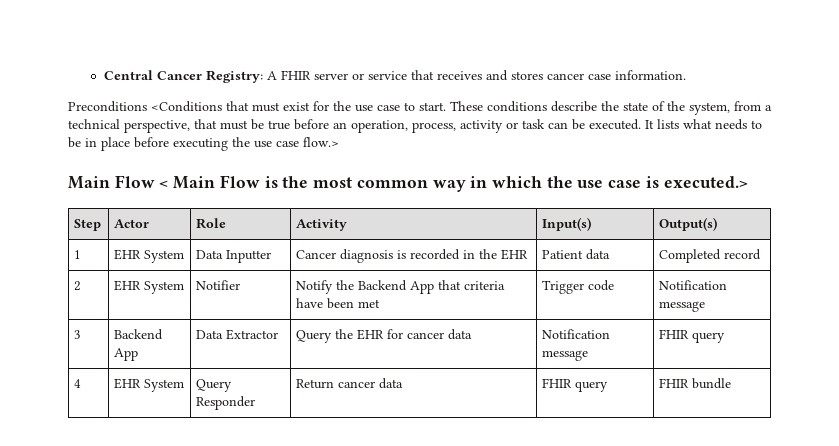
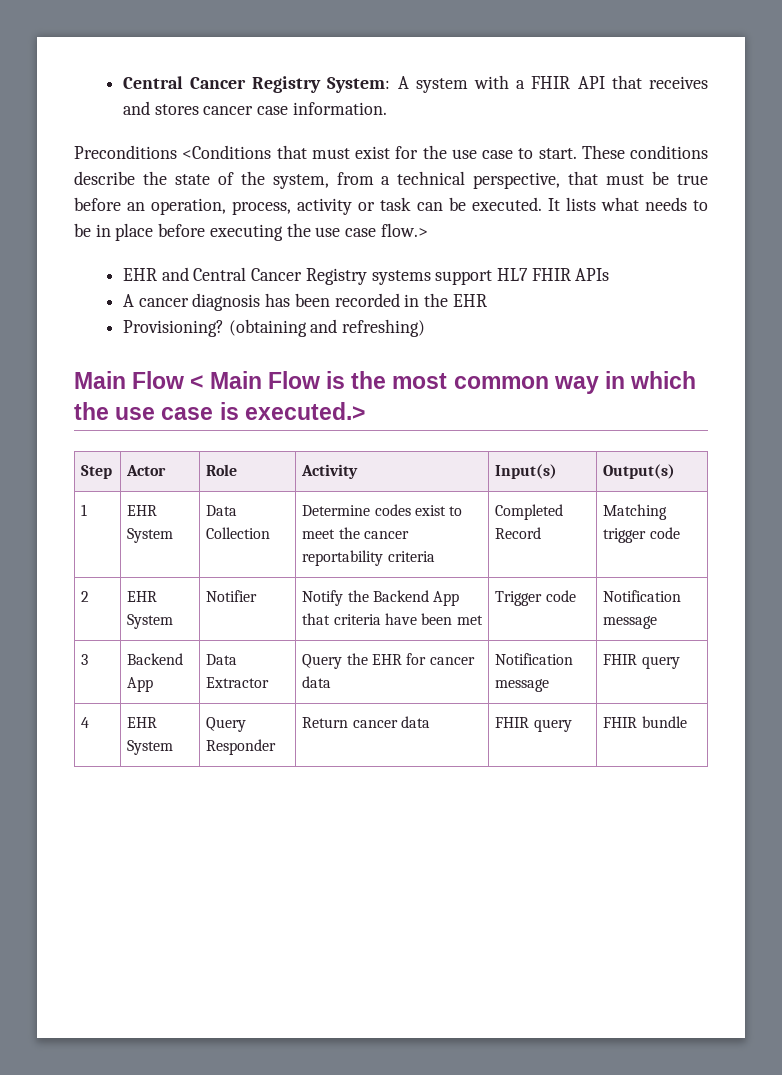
- Central Cancer Registry: A FHIR server or service that receives and stores cancer case information.
+ Central Cancer Registry System: A system with a FHIR API that receives and stores cancer case information.
+ EHR and Central Cancer Registry systems support HL7 FHIR APIs
+ A cancer diagnosis has been recorded in the EHR
+ Provisioning? (obtaining and refreshing)
- 1 | EHR System | Data Inputter | Cancer diagnosis is recorded in the EHR | Patient data | Completed record
+ 1 | EHR System | Data Collection | Determine codes exist to meet the cancer reportability criteria | Completed Record | Matching trigger code

